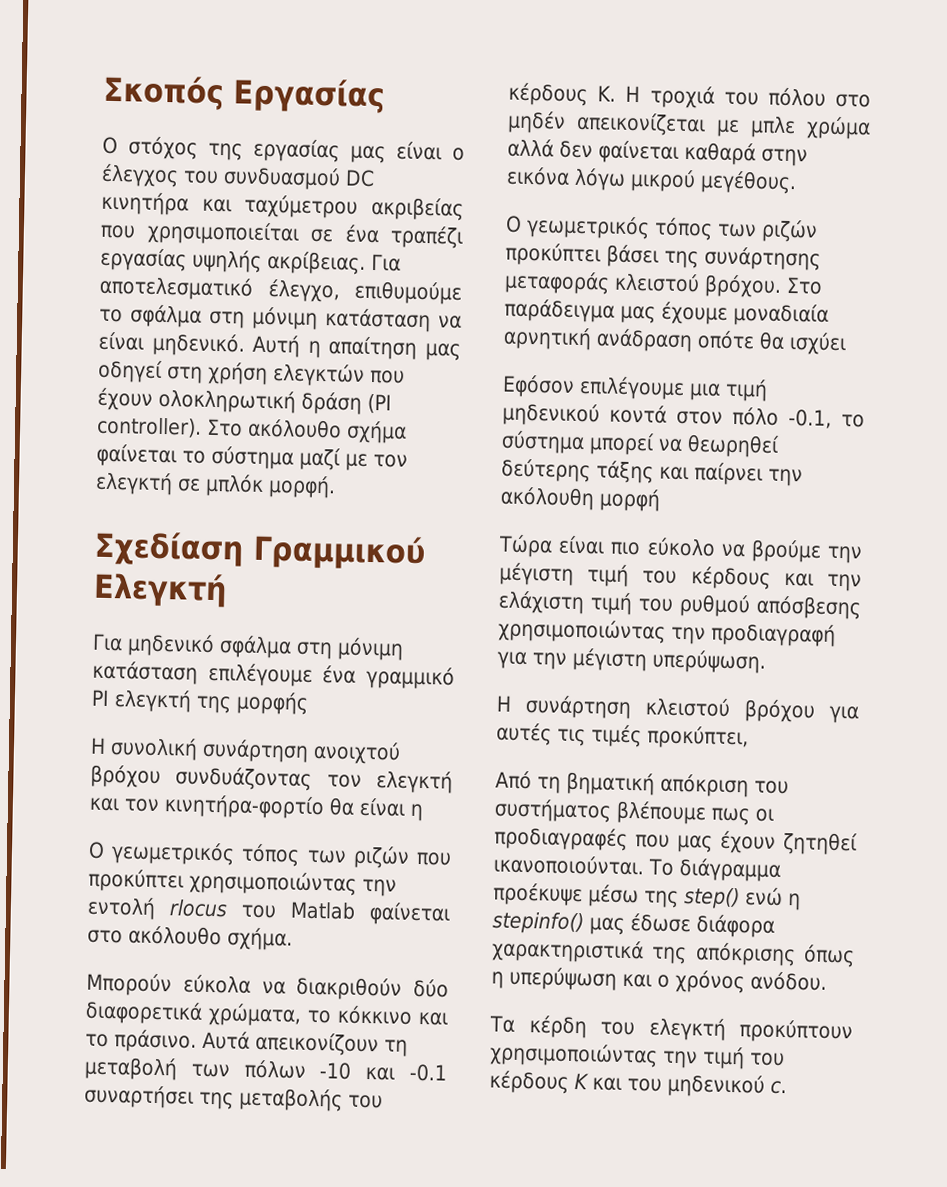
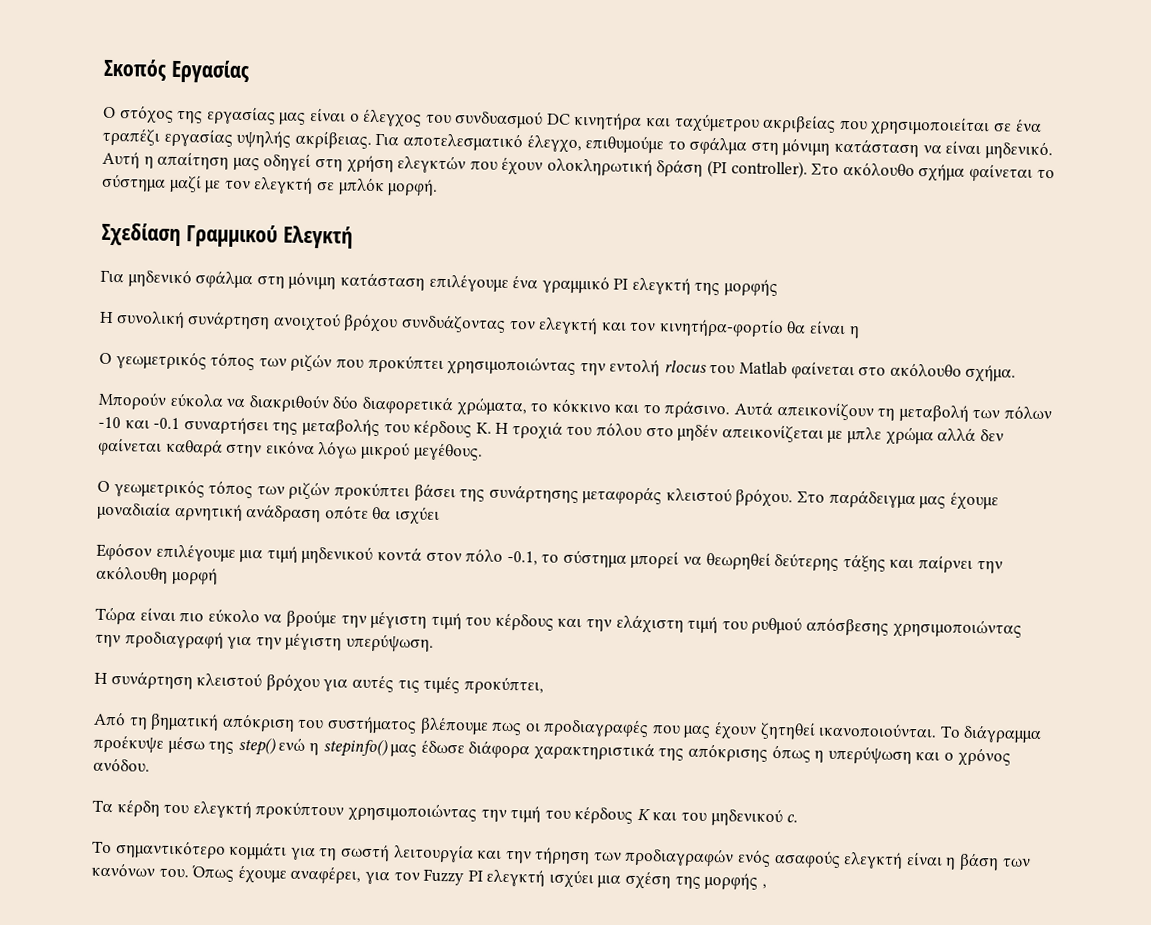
+ Το σημαντικότερο κομμάτι για τη σωστή λειτουργία και την τήρηση των προδιαγραφών ενός ασαφούς ελεγκτή είναι η βάση των κανόνων του. Όπως έχουμε αναφέρει, για τον Fuzzy PI ελεγκτή ισχύει μια σχέση της μορφής ,

